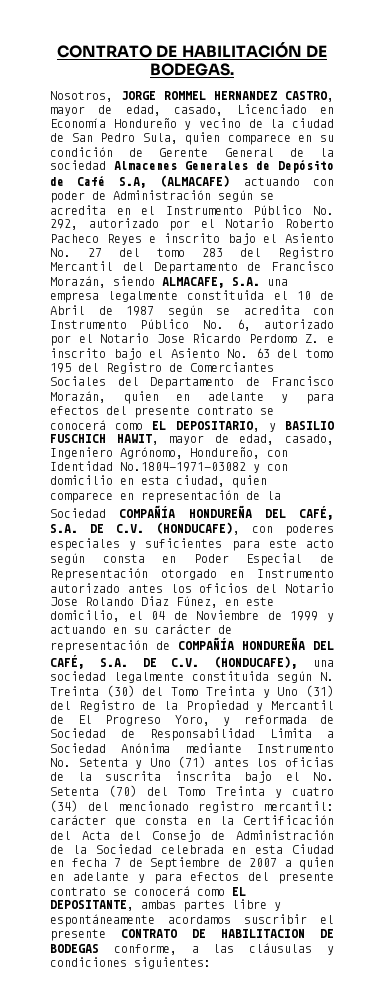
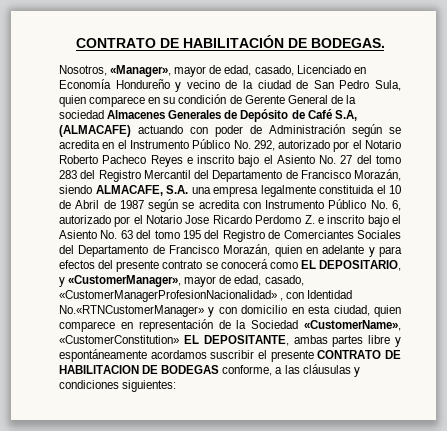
- Nosotros, JORGE ROMMEL HERNANDEZ CASTRO, mayor de edad, casado, Licenciado en Economía Hondureño y vecino de la ciudad de San Pedro Sula, quien comparece en su condición de Gerente General de la sociedad Almacenes Generales de Depósito de Café S.A, (ALMACAFE) actuando con poder de Administración según se acredita en el Instrumento Público No. 292, autorizado por el Notario Roberto Pacheco Reyes e inscrito bajo el Asiento No. 27 del tomo 283 del Registro Mercantil del Departamento de Francisco Morazán, siendo ALMACAFE, S.A. una empresa legalmente constituida el 10 de Abril de 1987 según se acredita con Instrumento Público No. 6, autorizado por el Notario Jose Ricardo Perdomo Z. e inscrito bajo el Asiento No. 63 del tomo 195 del Registro de Comerciantes Sociales del Departamento de Francisco Morazán, quien en adelante y para efectos del presente contrato se conocerá como EL DEPOSITARIO, y BASILIO FUSCHICH HAWIT, mayor de edad, casado, Ingeniero Agrónomo, Hondureño, con Identidad No.1804-1971-03082 y con domicilio en esta ciudad, quien comparece en representación de la Sociedad COMPAÑÍA HONDUREÑA DEL CAFÉ, S.A. DE C.V. (HONDUCAFE), con poderes especiales y suficientes para este acto según consta en Poder Especial de Representación otorgado en Instrumento autorizado antes los oficios del Notario Jose Rolando Diaz Fúnez, en este domicilio, el 04 de Noviembre de 1999 y actuando en su carácter de representación de COMPAÑÍA HONDUREÑA DEL CAFÉ, S.A. DE C.V. (HONDUCAFE), una sociedad legalmente constituida según N. Treinta (30) del Tomo Treinta y Uno (31) del Registro de la Propiedad y Mercantil de El Progreso Yoro, y reformada de Sociedad de Responsabilidad Limita a Sociedad Anónima mediante Instrumento No. Setenta y Uno (71) antes los oficias de la suscrita inscrita bajo el No. Setenta (70) del Tomo Treinta y cuatro (34) del mencionado registro mercantil: carácter que consta en la Certificación del Acta del Consejo de Administración de la Sociedad celebrada en esta Ciudad en fecha 7 de Septiembre de 2007 a quien en adelante y para efectos del presente contrato se conocerá como EL DEPOSITANTE, ambas partes libre y espontáneamente acordamos suscribir el presente CONTRATO DE HABILITACION DE BODEGAS conforme, a las cláusulas y condiciones siguientes:
+ Nosotros, «Manager», mayor de edad, casado, Licenciado en Economía Hondureño y vecino de la ciudad de San Pedro Sula, quien comparece en su condición de Gerente General de la sociedad Almacenes Generales de Depósito de Café S.A, (ALMACAFE) actuando con poder de Administración según se acredita en el Instrumento Público No. 292, autorizado por el Notario Roberto Pacheco Reyes e inscrito bajo el Asiento No. 27 del tomo 283 del Registro Mercantil del Departamento de Francisco Morazán, siendo ALMACAFE, S.A. una empresa legalmente constituida el 10 de Abril de 1987 según se acredita con Instrumento Público No. 6, autorizado por el Notario Jose Ricardo Perdomo Z. e inscrito bajo el Asiento No. 63 del tomo 195 del Registro de Comerciantes Sociales del Departamento de Francisco Morazán, quien en adelante y para efectos del presente contrato se conocerá como EL DEPOSITARIO, y «CustomerManager», mayor de edad, casado, «CustomerManagerProfesionNacionalidad» , con Identidad No.«RTNCustomerManager» y con domicilio en esta ciudad, quien comparece en representación de la Sociedad «CustomerName», «CustomerConstitution» EL DEPOSITANTE, ambas partes libre y espontáneamente acordamos suscribir el presente CONTRATO DE HABILITACION DE BODEGAS conforme, a las cláusulas y condiciones siguientes:

